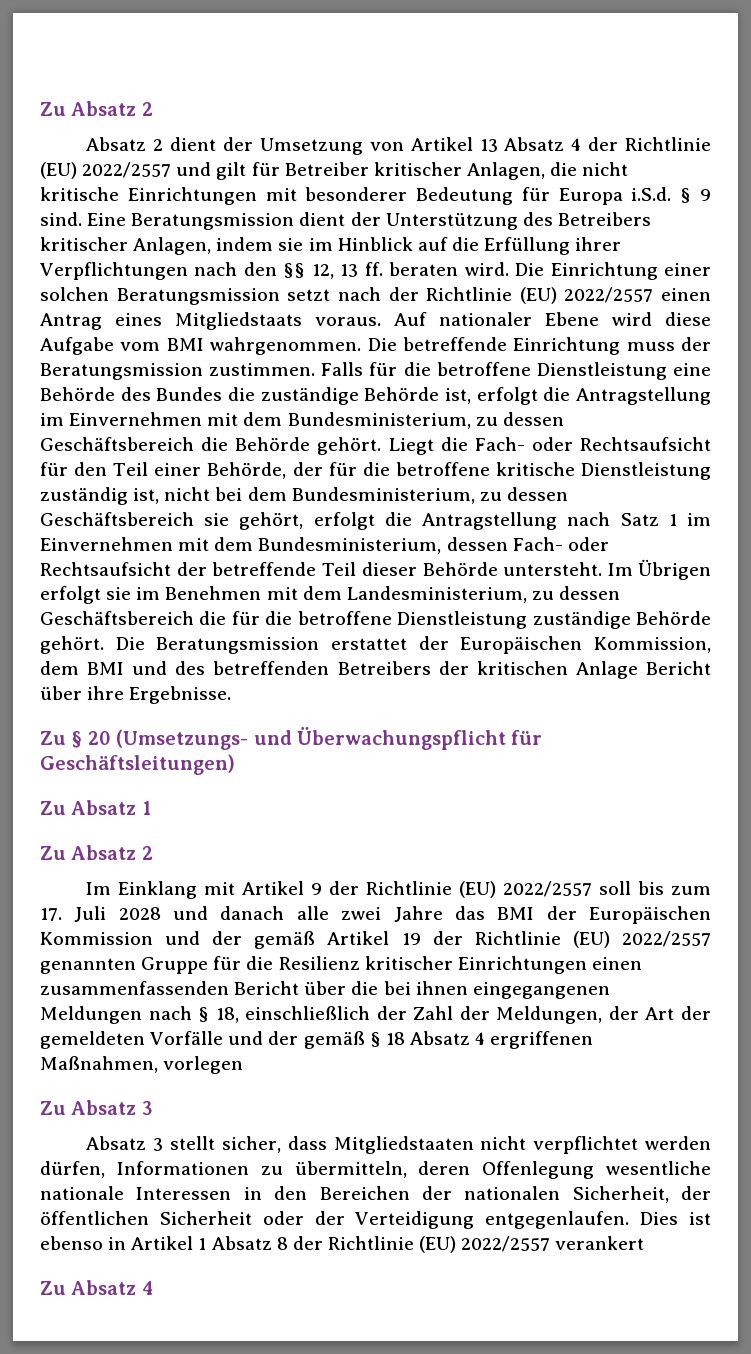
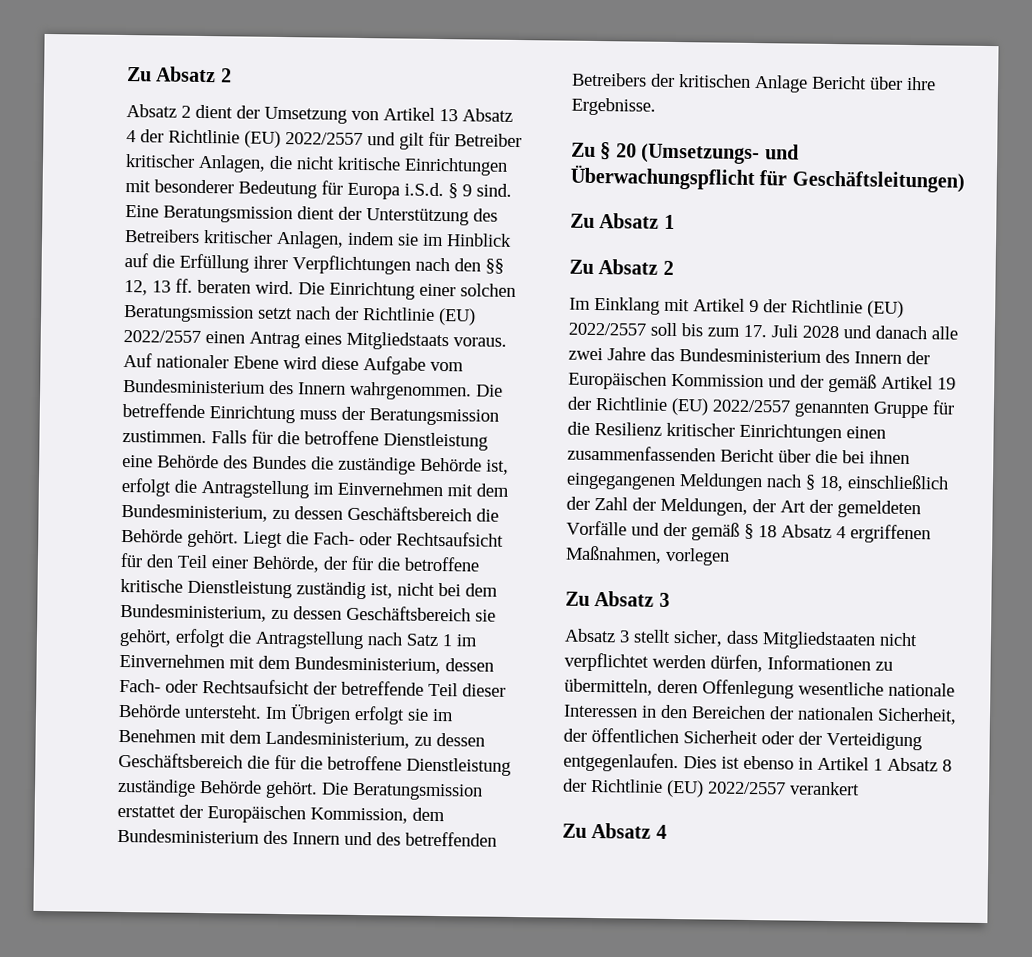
- Auf nationaler Ebene wird diese Aufgabe vom BMI wahrgenommen.
+ Auf nationaler Ebene wird diese Aufgabe vom Bundesministerium des Innern wahrgenommen.
- Die Beratungsmission erstattet der Europäischen Kommission, dem BMI und des betreffenden Betreibers der kritischen Anlage Bericht über ihre Ergebnisse.
+ Die Beratungsmission erstattet der Europäischen Kommission, dem Bundesministerium des Innern und des betreffenden Betreibers der kritischen Anlage Bericht über ihre Ergebnisse.
- Im Einklang mit Artikel 9 der Richtlinie (EU) 2022/2557 soll bis zum 17. Juli 2028 und danach alle zwei Jahre das BMI der Europäischen Kommission und der gemäß Artikel 19 der Richtlinie (EU) 2022/2557 genannten Gruppe für die Resilienz kritischer Einrichtungen einen zusammenfassenden Bericht über die bei ihnen eingegangenen Meldungen nach § 18, einschließlich der Zahl der Meldungen, der Art der gemeldeten Vorfälle und der gemäß § 18 Absatz 4 ergriffenen Maßnahmen, vorlegen
+ Im Einklang mit Artikel 9 der Richtlinie (EU) 2022/2557 soll bis zum 17. Juli 2028 und danach alle zwei Jahre das Bundesministerium des Innern der Europäischen Kommission und der gemäß Artikel 19 der Richtlinie (EU) 2022/2557 genannten Gruppe für die Resilienz kritischer Einrichtungen einen zusammenfassenden Bericht über die bei ihnen eingegangenen Meldungen nach § 18, einschließlich der Zahl der Meldungen, der Art der gemeldeten Vorfälle und der gemäß § 18 Absatz 4 ergriffenen Maßnahmen, vorlegen

